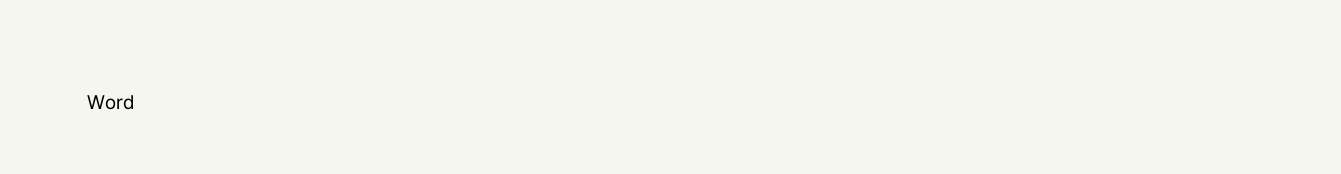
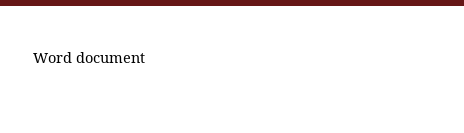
- Word
+ Word document

